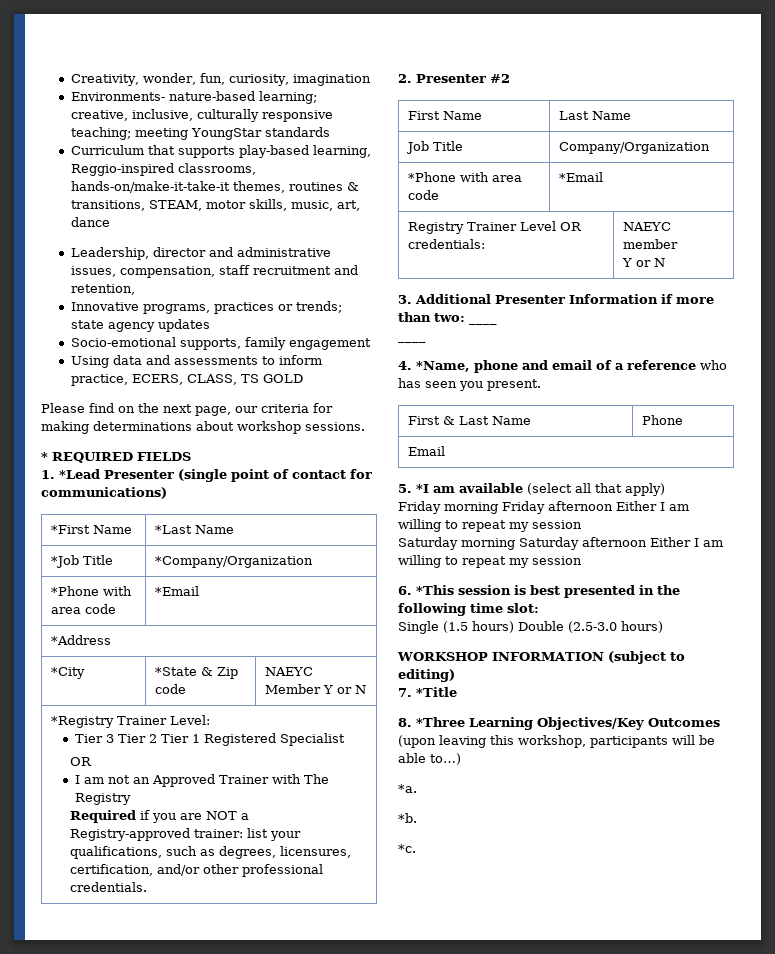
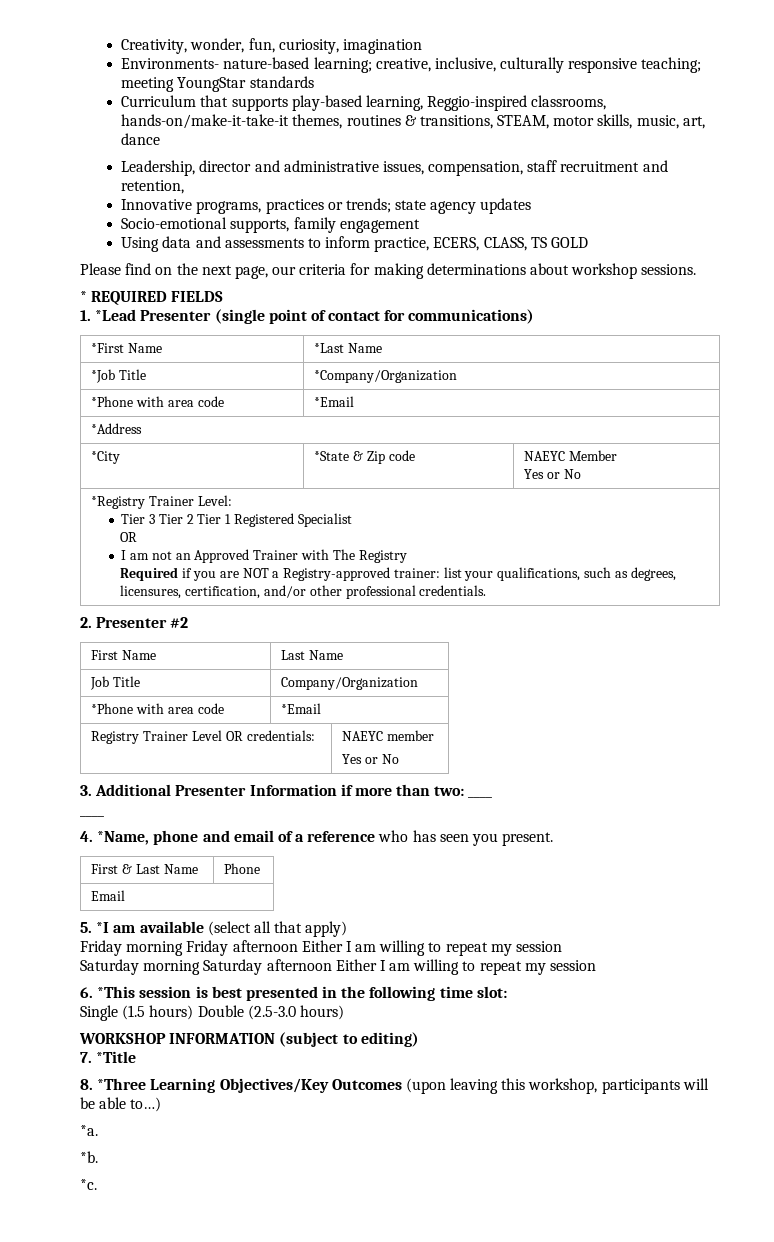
- *City | *State & Zip code | NAEYC Member Y or N
+ *City | *State & Zip code | NAEYC Member
+ Yes or No
  Registry Trainer Level OR credentials: | NAEYC member
- Y or N
+ Yes or No

